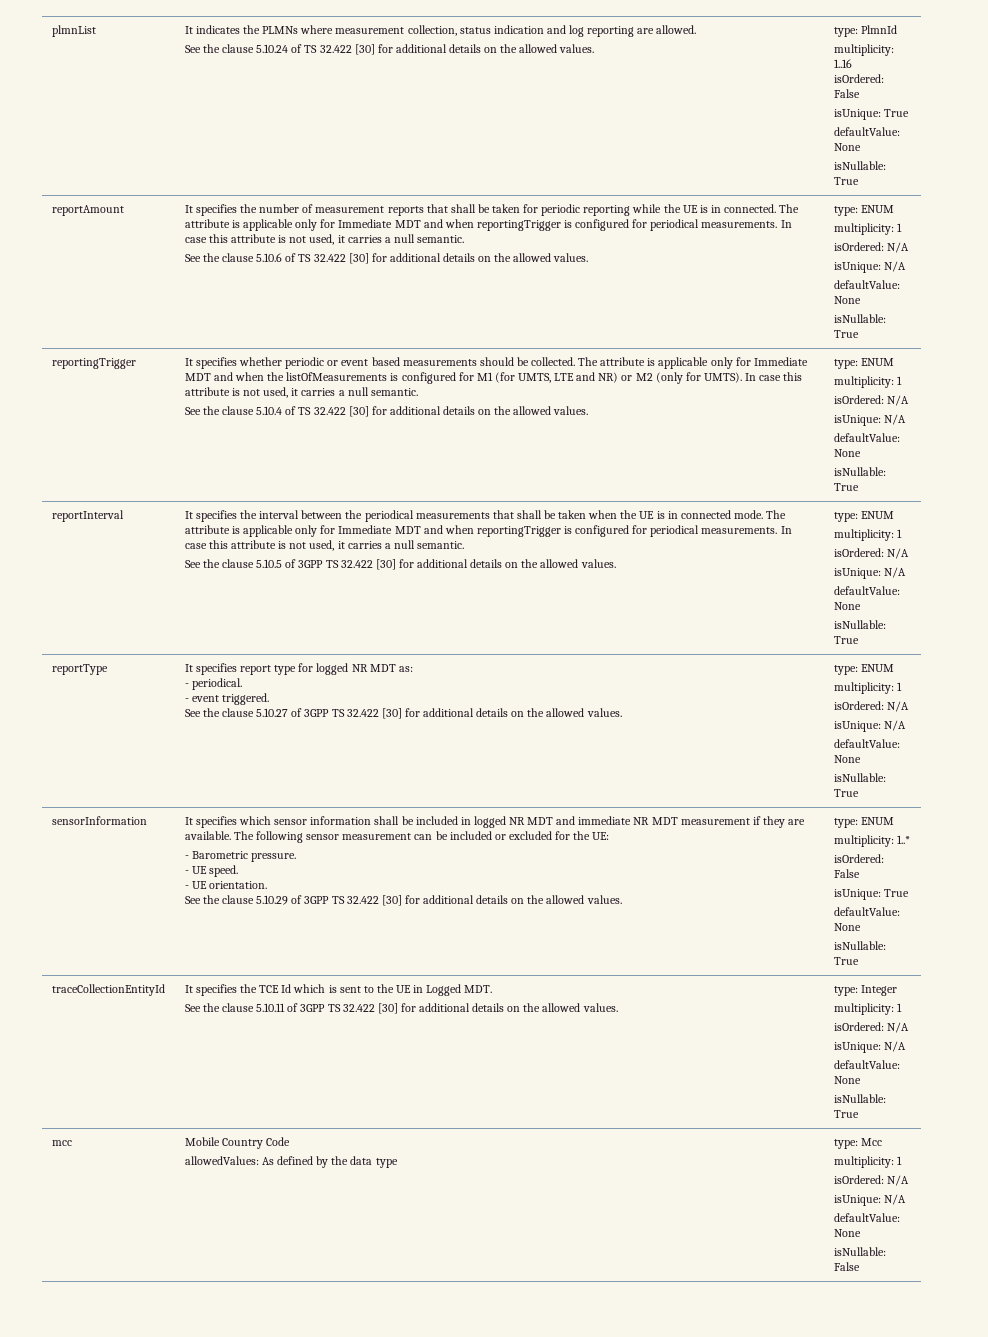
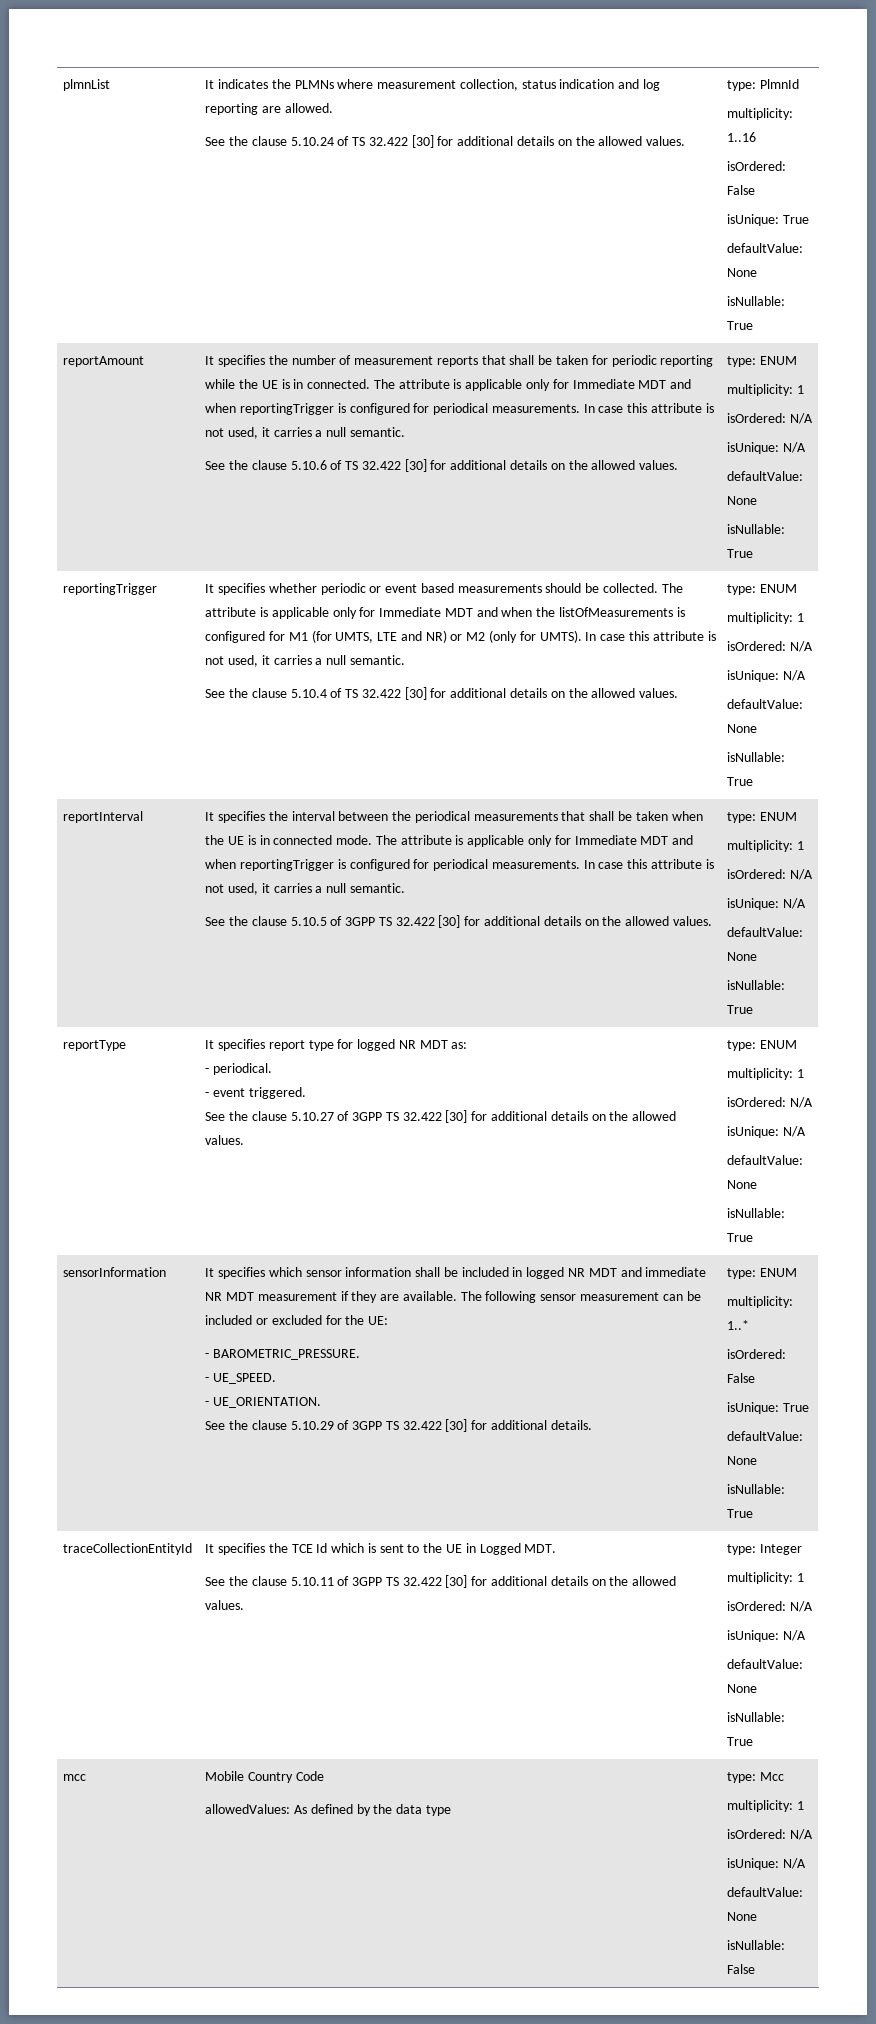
- - Barometric pressure.
- - UE speed.
- - UE orientation.
+ - BAROMETRIC_PRESSURE.
+ - UE_SPEED.
+ - UE_ORIENTATION.
- See the clause 5.10.29 of 3GPP TS 32.422 [30] for additional details on the allowed values.
+ See the clause 5.10.29 of 3GPP TS 32.422 [30] for additional details.

